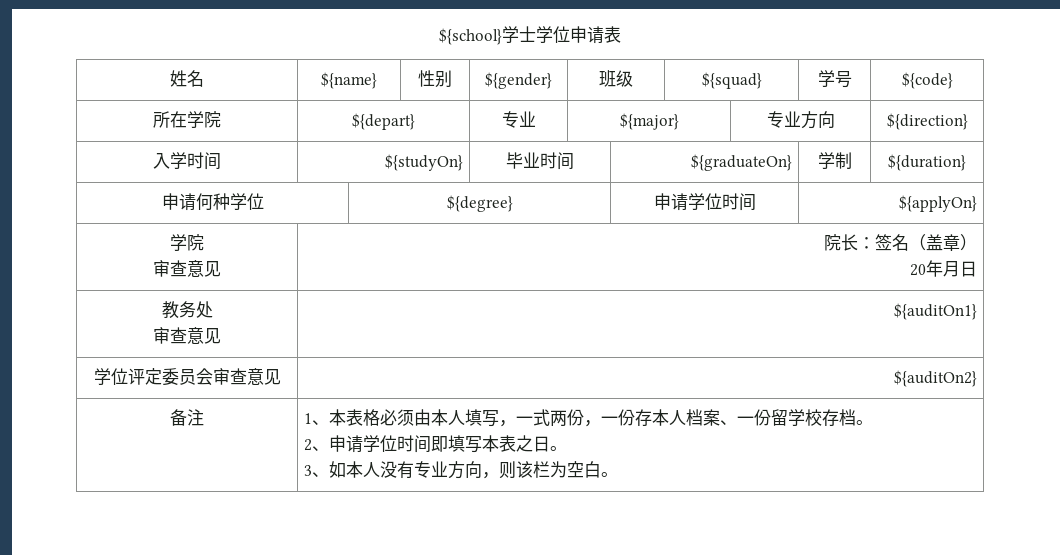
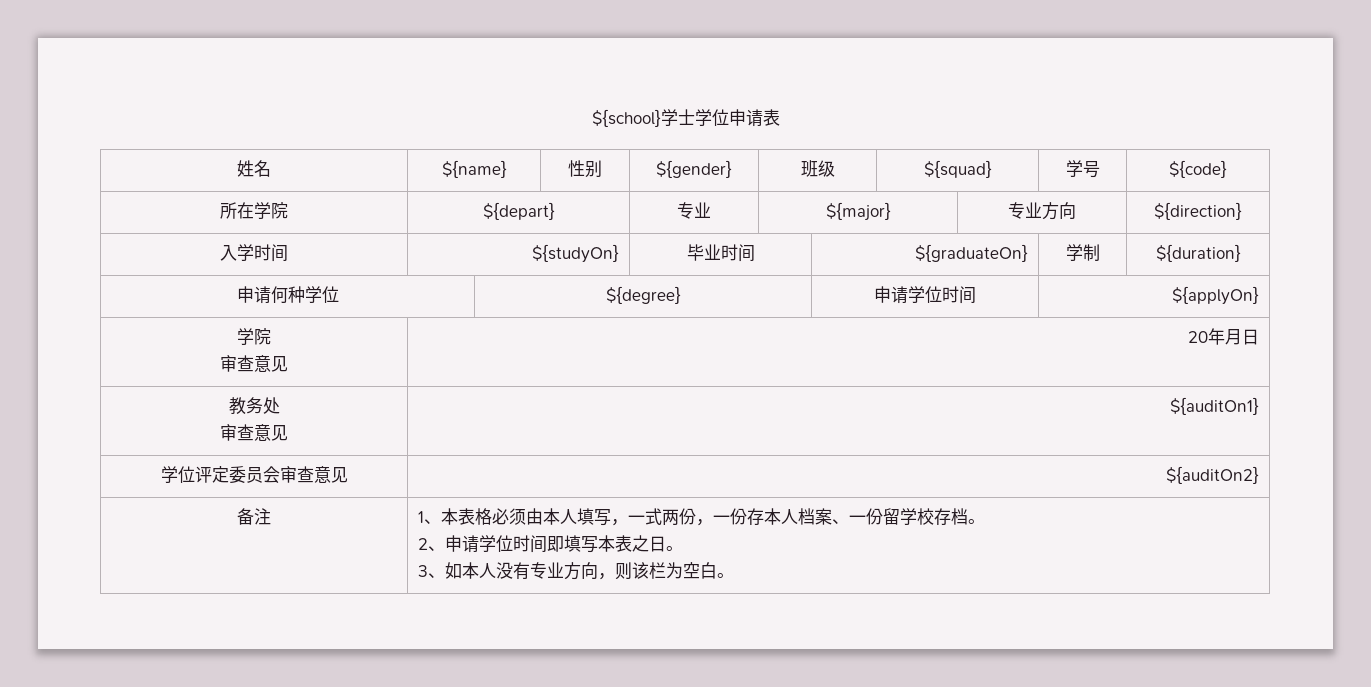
  申请何种学位 | ${degree} | 申请学位时间 | ${applyOn}
  学院
- 审查意见 | 院长：签名（盖章）
- 20年月日
+ 审查意见 | 20年月日

